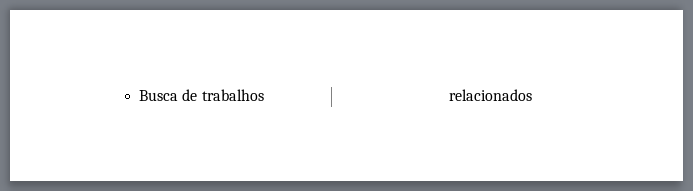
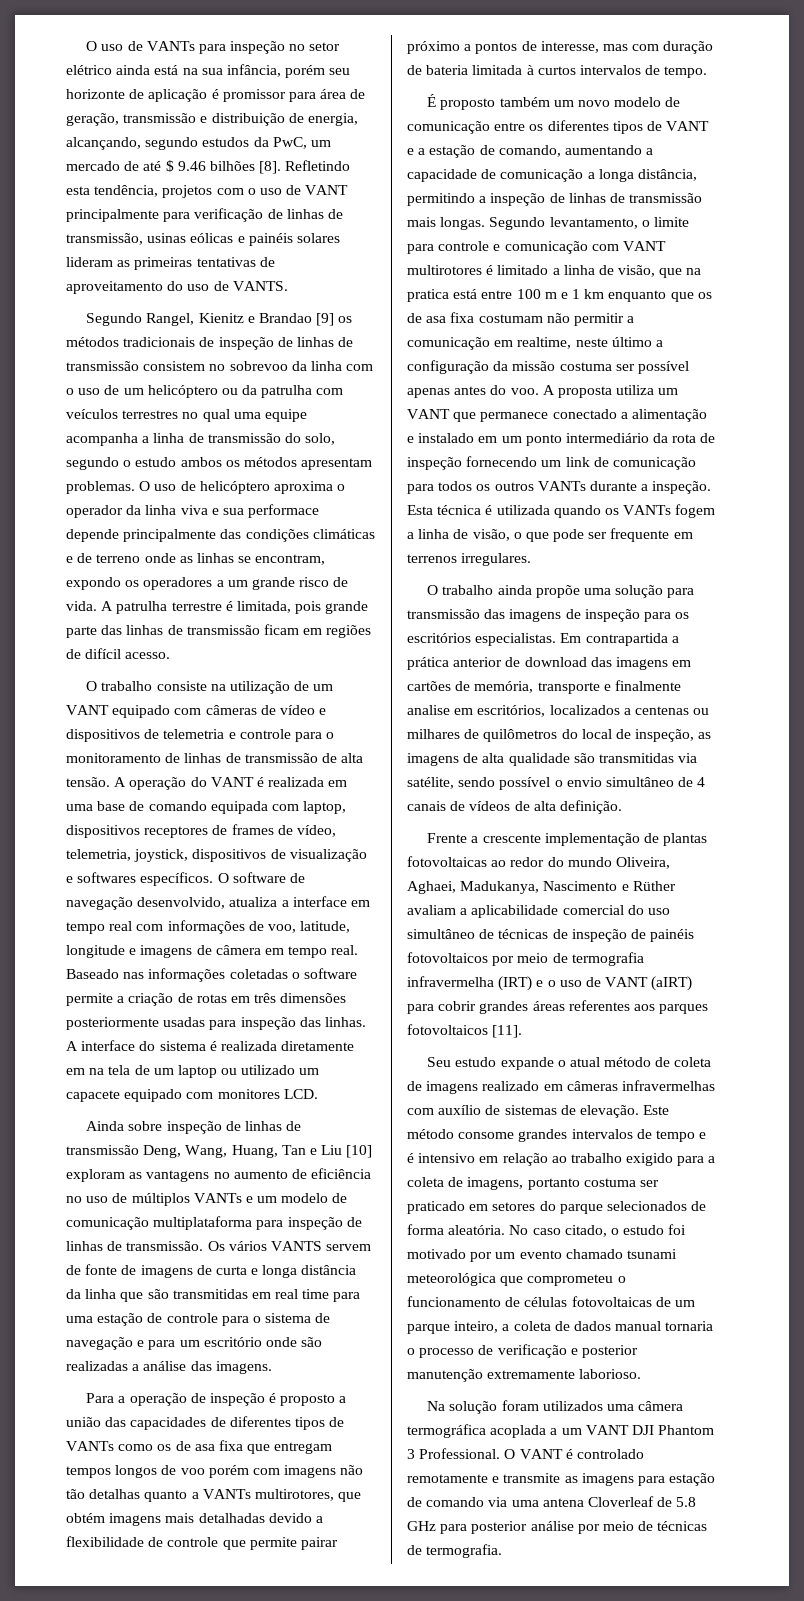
- Busca de trabalhos relacionados
+ O uso de VANTs para inspeção no setor elétrico ainda está na sua infância, porém seu horizonte de aplicação é promissor para área de geração, transmissão e distribuição de energia, alcançando, segundo estudos da PwC, um mercado de até $ 9.46 bilhões [8]. Refletindo esta tendência, projetos com o uso de VANT principalmente para verificação de linhas de transmissão, usinas eólicas e painéis solares lideram as primeiras tentativas de aproveitamento do uso de VANTS.
+ Segundo Rangel, Kienitz e Brandao [9] os métodos tradicionais de inspeção de linhas de transmissão consistem no sobrevoo da linha com o uso de um helicóptero ou da patrulha com veículos terrestres no qual uma equipe acompanha a linha de transmissão do solo, segundo o estudo ambos os métodos apresentam problemas. O uso de helicóptero aproxima o operador da linha viva e sua performace depende principalmente das condições climáticas e de terreno onde as linhas se encontram, expondo os operadores a um grande risco de vida. A patrulha terrestre é limitada, pois grande parte das linhas de transmissão ficam em regiões de difícil acesso.
+ O trabalho consiste na utilização de um VANT equipado com câmeras de vídeo e dispositivos de telemetria e controle para o monitoramento de linhas de transmissão de alta tensão. A operação do VANT é realizada em uma base de comando equipada com laptop, dispositivos receptores de frames de vídeo, telemetria, joystick, dispositivos de visualização e softwares específicos. O software de navegação desenvolvido, atualiza a interface em tempo real com informações de voo, latitude, longitude e imagens de câmera em tempo real. Baseado nas informações coletadas o software permite a criação de rotas em três dimensões posteriormente usadas para inspeção das linhas. A interface do sistema é realizada diretamente em na tela de um laptop ou utilizado um capacete equipado com monitores LCD.
+ Ainda sobre inspeção de linhas de transmissão Deng, Wang, Huang, Tan e Liu [10] exploram as vantagens no aumento de eficiência no uso de múltiplos VANTs e um modelo de comunicação multiplataforma para inspeção de linhas de transmissão. Os vários VANTS servem de fonte de imagens de curta e longa distância da linha que são transmitidas em real time para uma estação de controle para o sistema de navegação e para um escritório onde são realizadas a análise das imagens.
+ Para a operação de inspeção é proposto a união das capacidades de diferentes tipos de VANTs como os de asa fixa que entregam tempos longos de voo porém com imagens não tão detalhas quanto a VANTs multirotores, que obtém imagens mais detalhadas devido a flexibilidade de controle que permite pairar próximo a pontos de interesse, mas com duração de bateria limitada à curtos intervalos de tempo.
+ É proposto também um novo modelo de comunicação entre os diferentes tipos de VANT e a estação de comando, aumentando a capacidade de comunicação a longa distância, permitindo a inspeção de linhas de transmissão mais longas. Segundo levantamento, o limite para controle e comunicação com VANT multirotores é limitado a linha de visão, que na pratica está entre 100 m e 1 km enquanto que os de asa fixa costumam não permitir a comunicação em realtime, neste último a configuração da missão costuma ser possível apenas antes do voo. A proposta utiliza um VANT que permanece conectado a alimentação e instalado em um ponto intermediário da rota de inspeção fornecendo um link de comunicação para todos os outros VANTs durante a inspeção. Esta técnica é utilizada quando os VANTs fogem a linha de visão, o que pode ser frequente em terrenos irregulares.
+ O trabalho ainda propõe uma solução para transmissão das imagens de inspeção para os escritórios especialistas. Em contrapartida a prática anterior de download das imagens em cartões de memória, transporte e finalmente analise em escritórios, localizados a centenas ou milhares de quilômetros do local de inspeção, as imagens de alta qualidade são transmitidas via satélite, sendo possível o envio simultâneo de 4 canais de vídeos de alta definição.
+ Frente a crescente implementação de plantas fotovoltaicas ao redor do mundo Oliveira, Aghaei, Madukanya, Nascimento e Rüther avaliam a aplicabilidade comercial do uso simultâneo de técnicas de inspeção de painéis fotovoltaicos por meio de termografia infravermelha (IRT) e o uso de VANT (aIRT) para cobrir grandes áreas referentes aos parques fotovoltaicos [11].
+ Seu estudo expande o atual método de coleta de imagens realizado em câmeras infravermelhas com auxílio de sistemas de elevação. Este método consome grandes intervalos de tempo e é intensivo em relação ao trabalho exigido para a coleta de imagens, portanto costuma ser praticado em setores do parque selecionados de forma aleatória. No caso citado, o estudo foi motivado por um evento chamado tsunami meteorológica que comprometeu o funcionamento de células fotovoltaicas de um parque inteiro, a coleta de dados manual tornaria o processo de verificação e posterior manutenção extremamente laborioso.
+ Na solução foram utilizados uma câmera termográfica acoplada a um VANT DJI Phantom 3 Professional. O VANT é controlado remotamente e transmite as imagens para estação de comando via uma antena Cloverleaf de 5.8 GHz para posterior análise por meio de técnicas de termografia.

